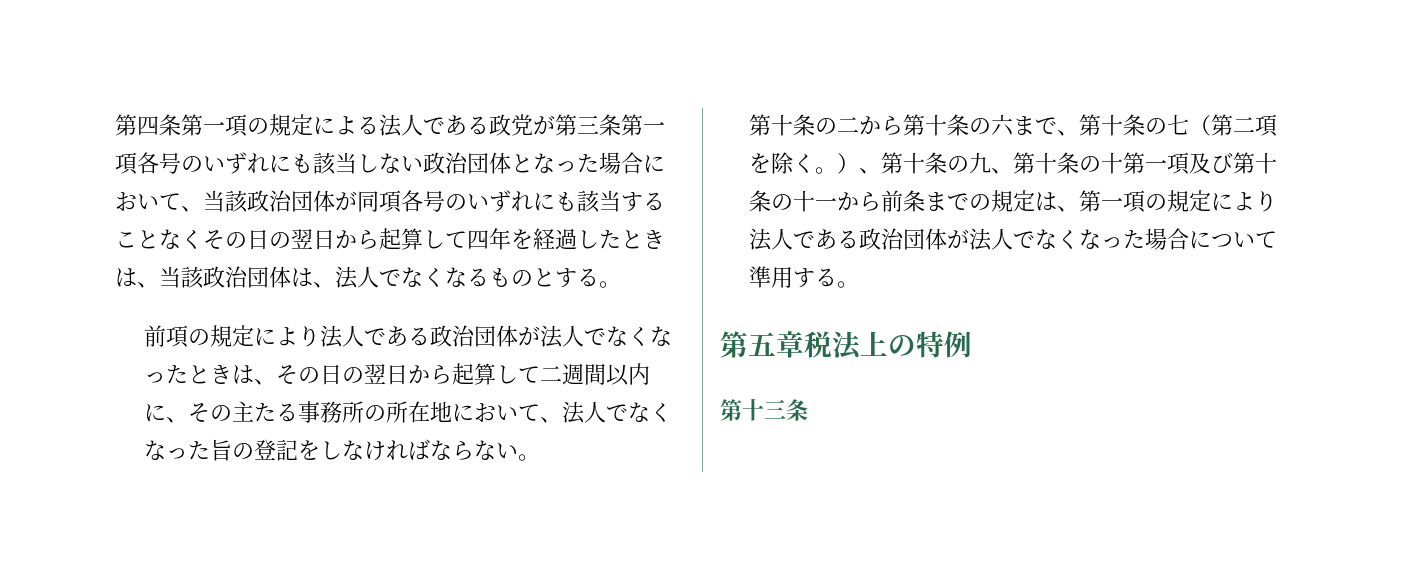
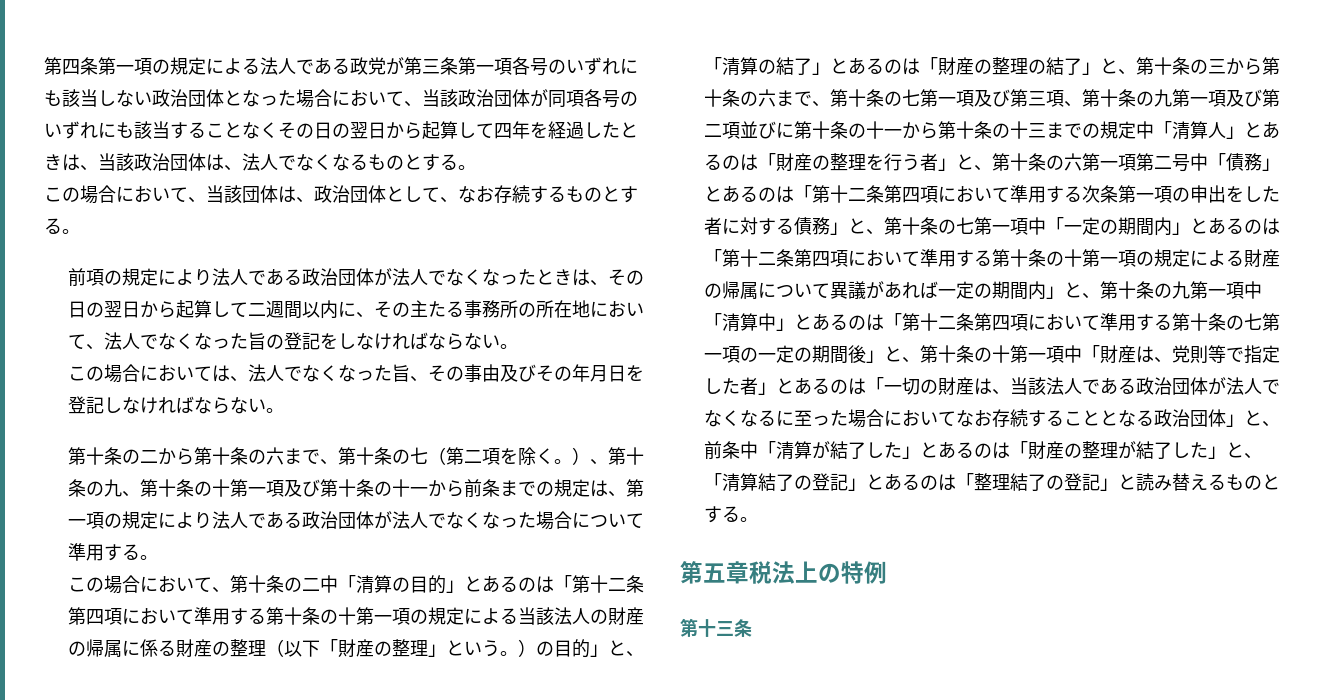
+ この場合において、当該団体は、政治団体として、なお存続するものとする。
+ この場合においては、法人でなくなった旨、その事由及びその年月日を登記しなければならない。
+ この場合において、第十条の二中「清算の目的」とあるのは「第十二条第四項において準用する第十条の十第一項の規定による当該法人の財産の帰属に係る財産の整理（以下「財産の整理」という。）の目的」と、「清算の結了」とあるのは「財産の整理の結了」と、第十条の三から第十条の六まで、第十条の七第一項及び第三項、第十条の九第一項及び第二項並びに第十条の十一から第十条の十三までの規定中「清算人」とあるのは「財産の整理を行う者」と、第十条の六第一項第二号中「債務」とあるのは「第十二条第四項において準用する次条第一項の申出をした者に対する債務」と、第十条の七第一項中「一定の期間内」とあるのは「第十二条第四項において準用する第十条の十第一項の規定による財産の帰属について異議があれば一定の期間内」と、第十条の九第一項中「清算中」とあるのは「第十二条第四項において準用する第十条の七第一項の一定の期間後」と、第十条の十第一項中「財産は、党則等で指定した者」とあるのは「一切の財産は、当該法人である政治団体が法人でなくなるに至った場合においてなお存続することとなる政治団体」と、前条中「清算が結了した」とあるのは「財産の整理が結了した」と、「清算結了の登記」とあるのは「整理結了の登記」と読み替えるものとする。

